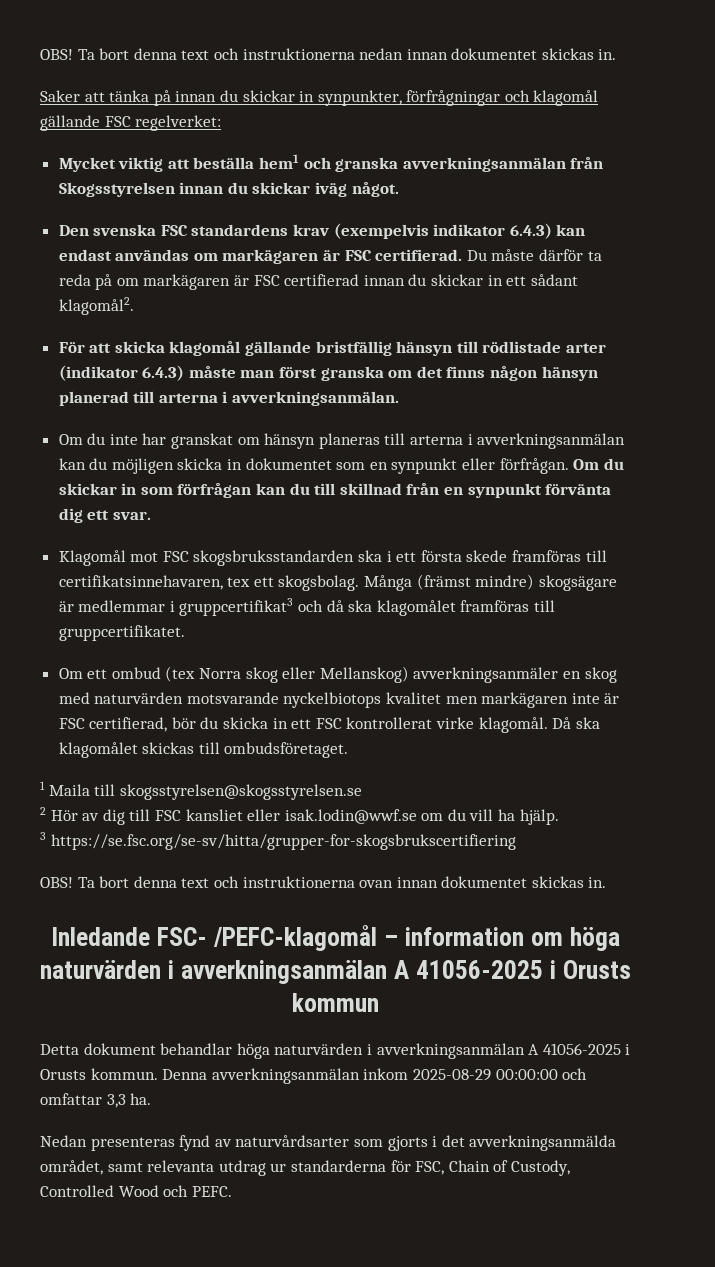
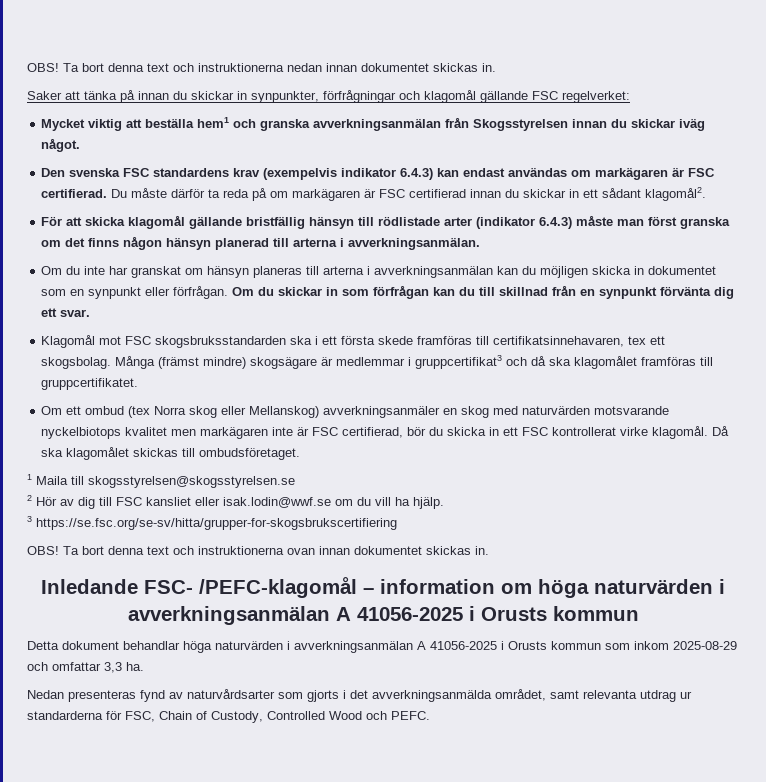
- Detta dokument behandlar höga naturvärden i avverkningsanmälan A 41056-2025 i Orusts kommun. Denna avverkningsanmälan inkom 2025-08-29 00:00:00 och omfattar 3,3 ha.
+ Detta dokument behandlar höga naturvärden i avverkningsanmälan A 41056-2025 i Orusts kommun som inkom 2025-08-29 och omfattar 3,3 ha.

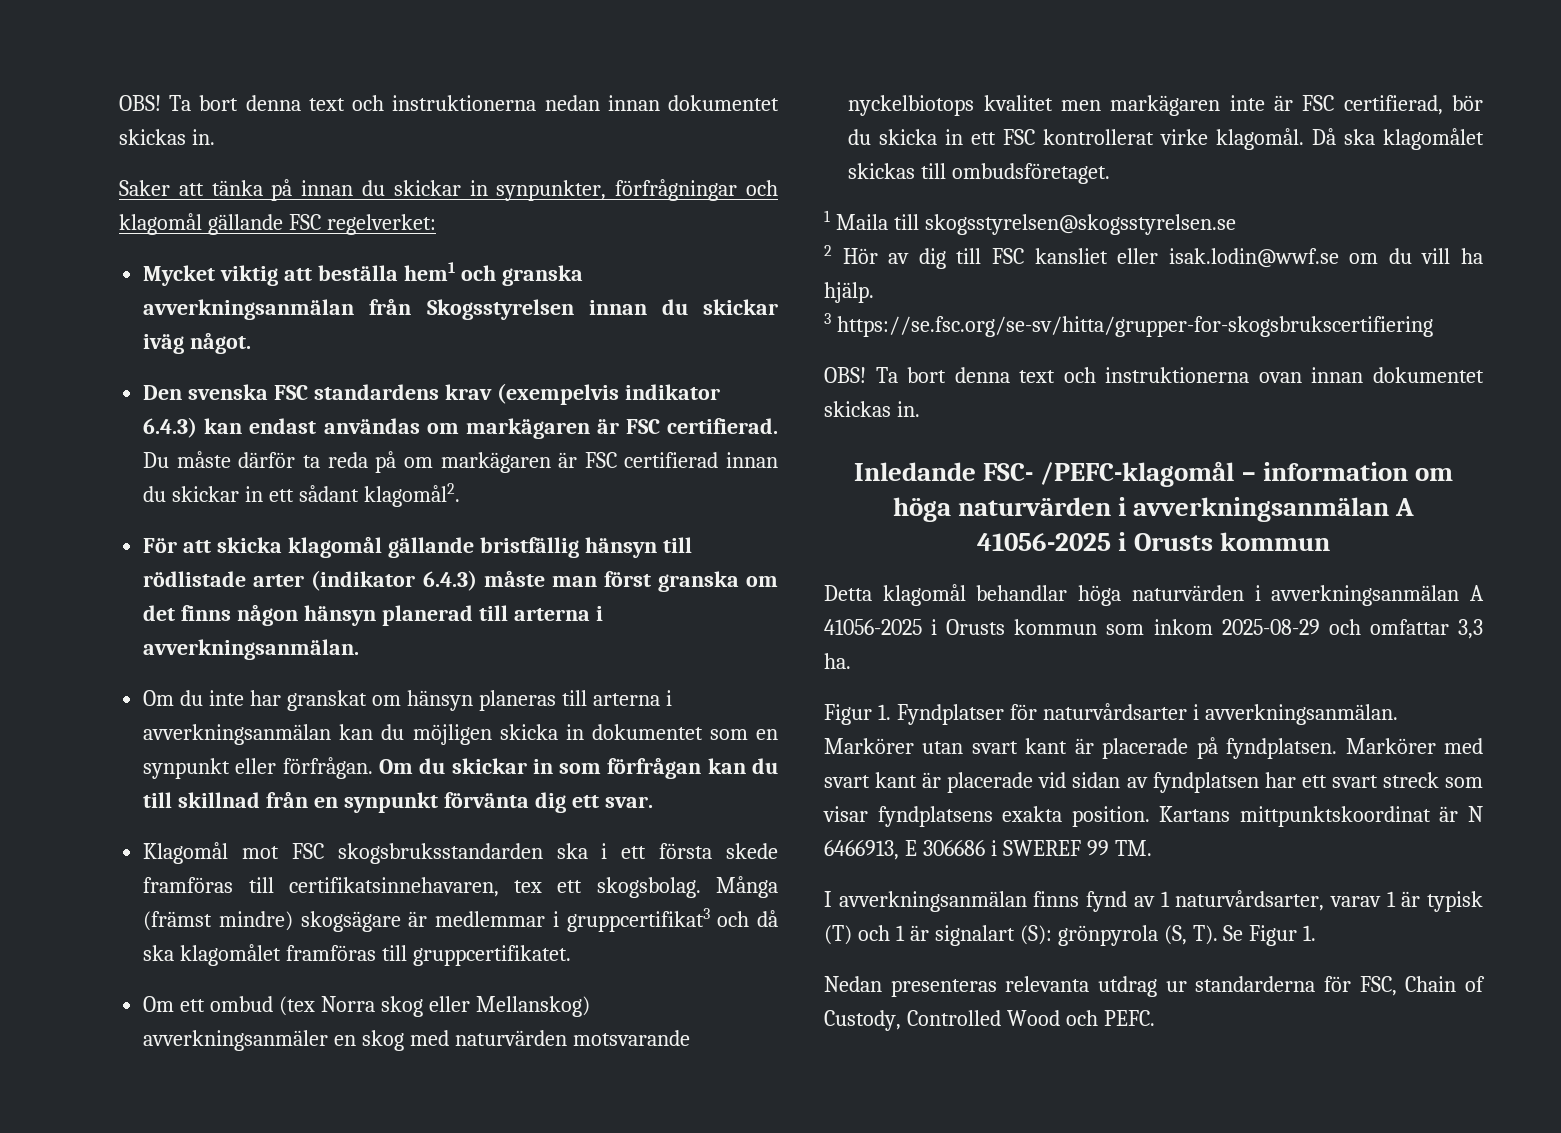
- Detta dokument behandlar höga naturvärden i avverkningsanmälan A 41056-2025 i Orusts kommun som inkom 2025-08-29 och omfattar 3,3 ha.
+ Detta klagomål behandlar höga naturvärden i avverkningsanmälan A 41056-2025 i Orusts kommun som inkom 2025-08-29 och omfattar 3,3 ha.
- Nedan presenteras fynd av naturvårdsarter som gjorts i det avverkningsanmälda området, samt relevanta utdrag ur standarderna för FSC, Chain of Custody, Controlled Wood och PEFC.
+ Figur 1. Fyndplatser för naturvårdsarter i avverkningsanmälan. Markörer utan svart kant är placerade på fyndplatsen. Markörer med svart kant är placerade vid sidan av fyndplatsen har ett svart streck som visar fyndplatsens exakta position. Kartans mittpunktskoordinat är N 6466913, E 306686 i SWEREF 99 TM.
+ I avverkningsanmälan finns fynd av 1 naturvårdsarter, varav 1 är typisk (T) och 1 är signalart (S): grönpyrola (S, T). Se Figur 1.
+ Nedan presenteras relevanta utdrag ur standarderna för FSC, Chain of Custody, Controlled Wood och PEFC.

